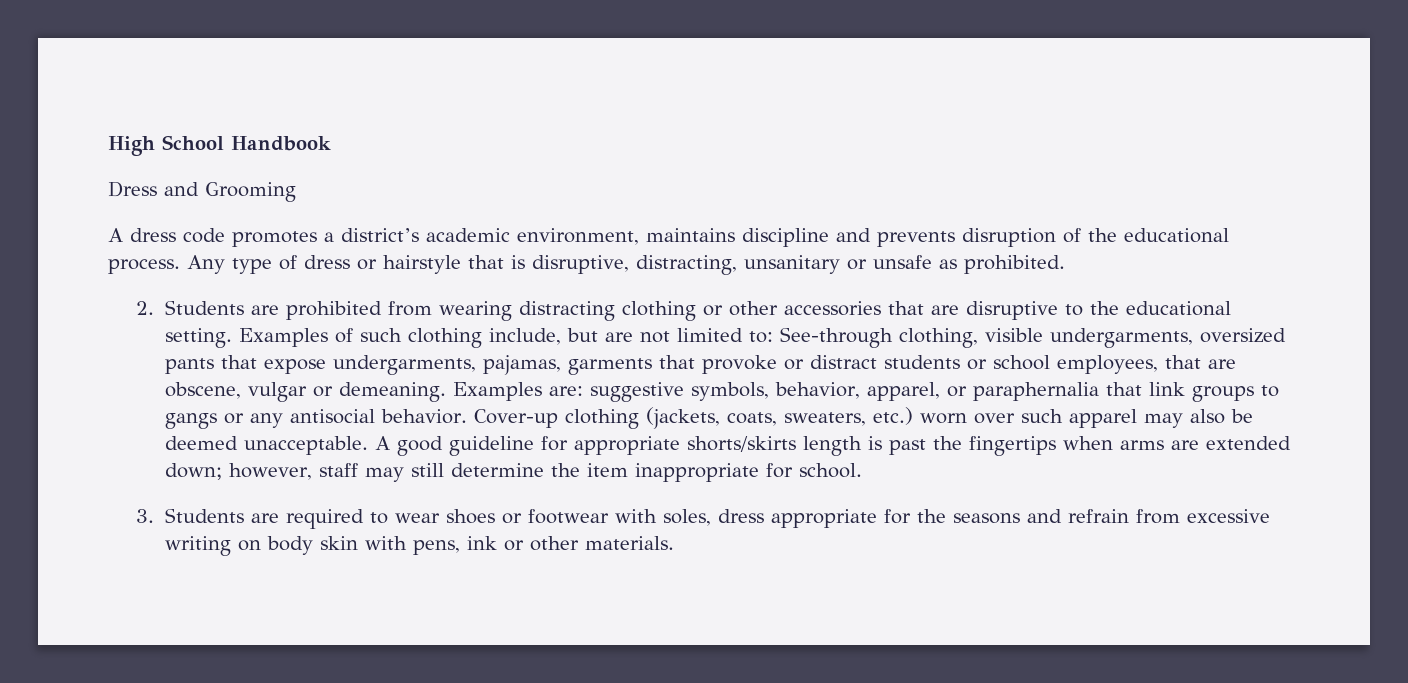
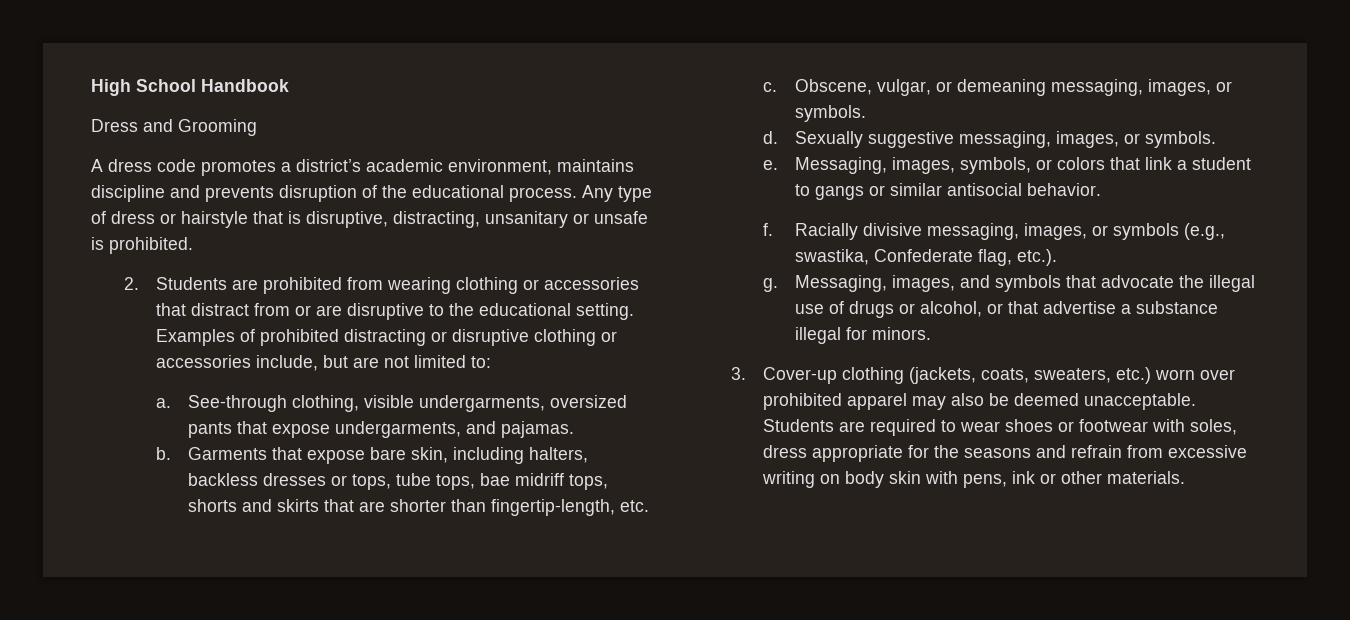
- Any type of dress or hairstyle that is disruptive, distracting, unsanitary or unsafe as prohibited.
+ Any type of dress or hairstyle that is disruptive, distracting, unsanitary or unsafe is prohibited.
- 2. Students are prohibited from wearing distracting clothing or other accessories that are disruptive to the educational setting.
+ 2. Students are prohibited from wearing clothing or accessories that distract from or are disruptive to the educational setting.
- Examples of such clothing include, but are not limited to: See-through clothing, visible undergarments, oversized pants that expose undergarments, pajamas, garments that provoke or distract students or school employees, that are obscene, vulgar or demeaning. Examples are: suggestive symbols, behavior, apparel, or paraphernalia that link groups to gangs or any antisocial behavior. Cover-up clothing (jackets, coats, sweaters, etc.) worn over such apparel may also be deemed unacceptable.
+ Examples of prohibited distracting or disruptive clothing or accessories include, but are not limited to:
+ a. See-through clothing, visible undergarments, oversized pants that expose undergarments, and pajamas.
+ b. Garments that expose bare skin, including halters, backless dresses or tops, tube tops, bae midriff tops, shorts and skirts that are shorter than fingertip-length, etc.
+ c. Obscene, vulgar, or demeaning messaging, images, or symbols.
+ d. Sexually suggestive messaging, images, or symbols.
+ e. Messaging, images, symbols, or colors that link a student to gangs or similar antisocial behavior.
+ f. Racially divisive messaging, images, or symbols (e.g., swastika, Confederate flag, etc.).
+ g. Messaging, images, and symbols that advocate the illegal use of drugs or alcohol, or that advertise a substance illegal for minors.
+ 3. Cover-up clothing (jackets, coats, sweaters, etc.) worn over prohibited apparel may also be deemed unacceptable.
- A good guideline for appropriate shorts/skirts length is past the fingertips when arms are extended down; however, staff may still determine the item inappropriate for school.
- 3. Students are required to wear shoes or footwear with soles, dress appropriate for the seasons and refrain from excessive writing on body skin with pens, ink or other materials.
+ Students are required to wear shoes or footwear with soles, dress appropriate for the seasons and refrain from excessive writing on body skin with pens, ink or other materials.

